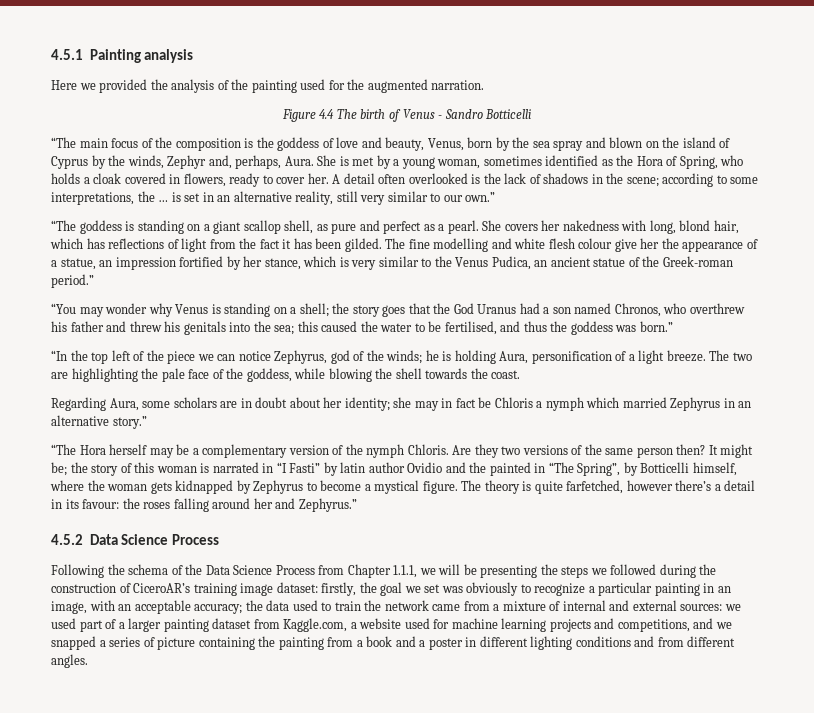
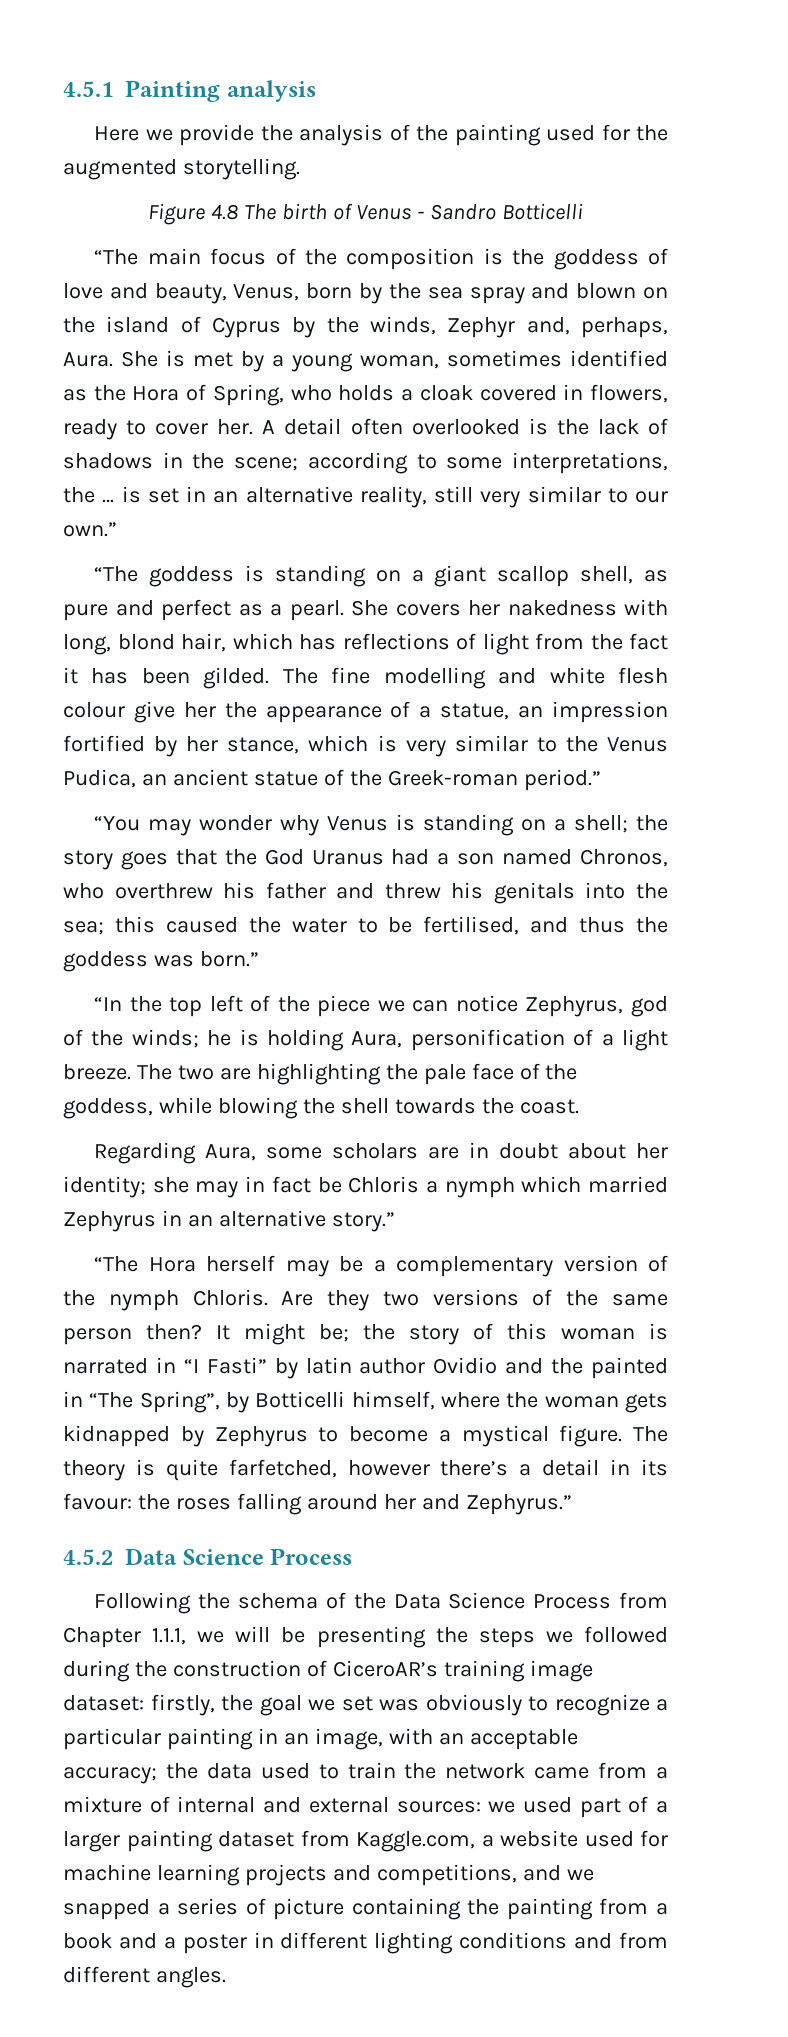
- Here we provided the analysis of the painting used for the augmented narration.
+ Here we provide the analysis of the painting used for the augmented storytelling.
- Figure 4.4 The birth of Venus - Sandro Botticelli
+ Figure 4.8 The birth of Venus - Sandro Botticelli

